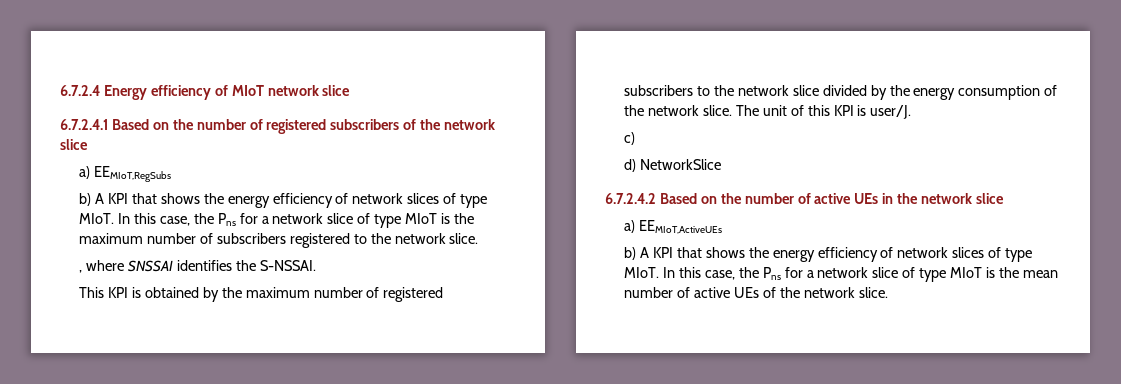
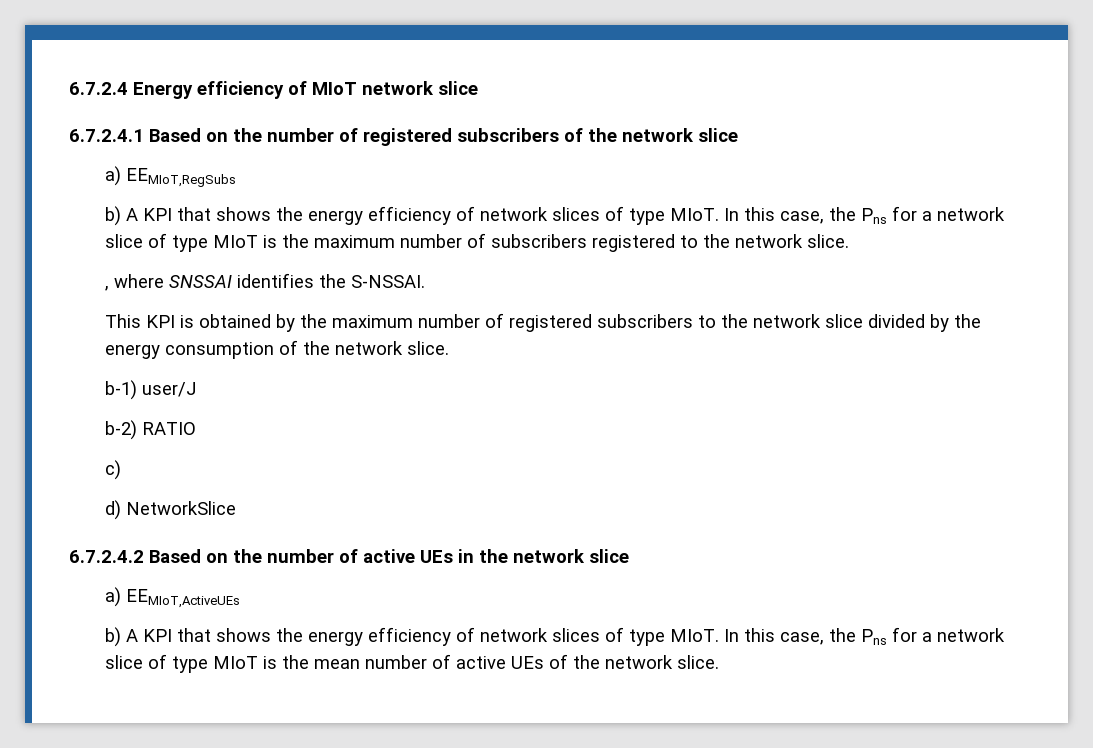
- This KPI is obtained by the maximum number of registered subscribers to the network slice divided by the energy consumption of the network slice. The unit of this KPI is user/J.
+ This KPI is obtained by the maximum number of registered subscribers to the network slice divided by the energy consumption of the network slice.
+ b-1) user/J
+ b-2) RATIO

